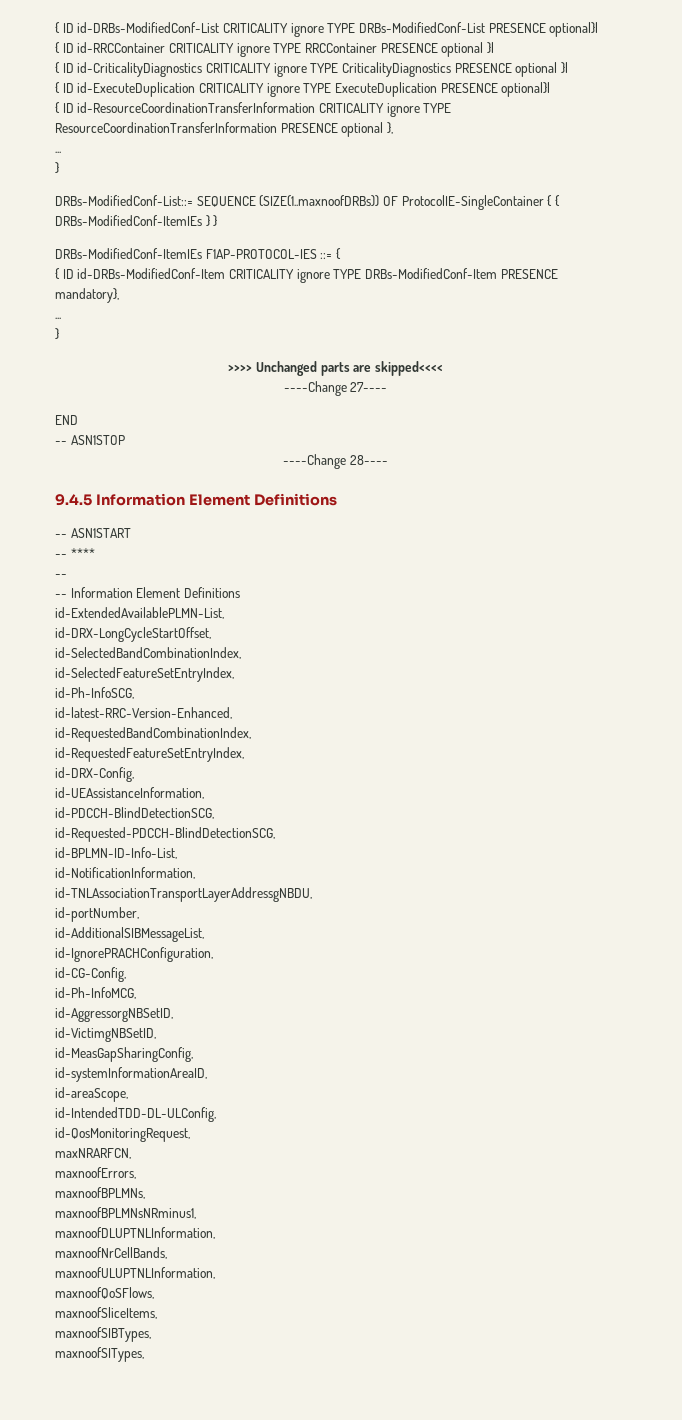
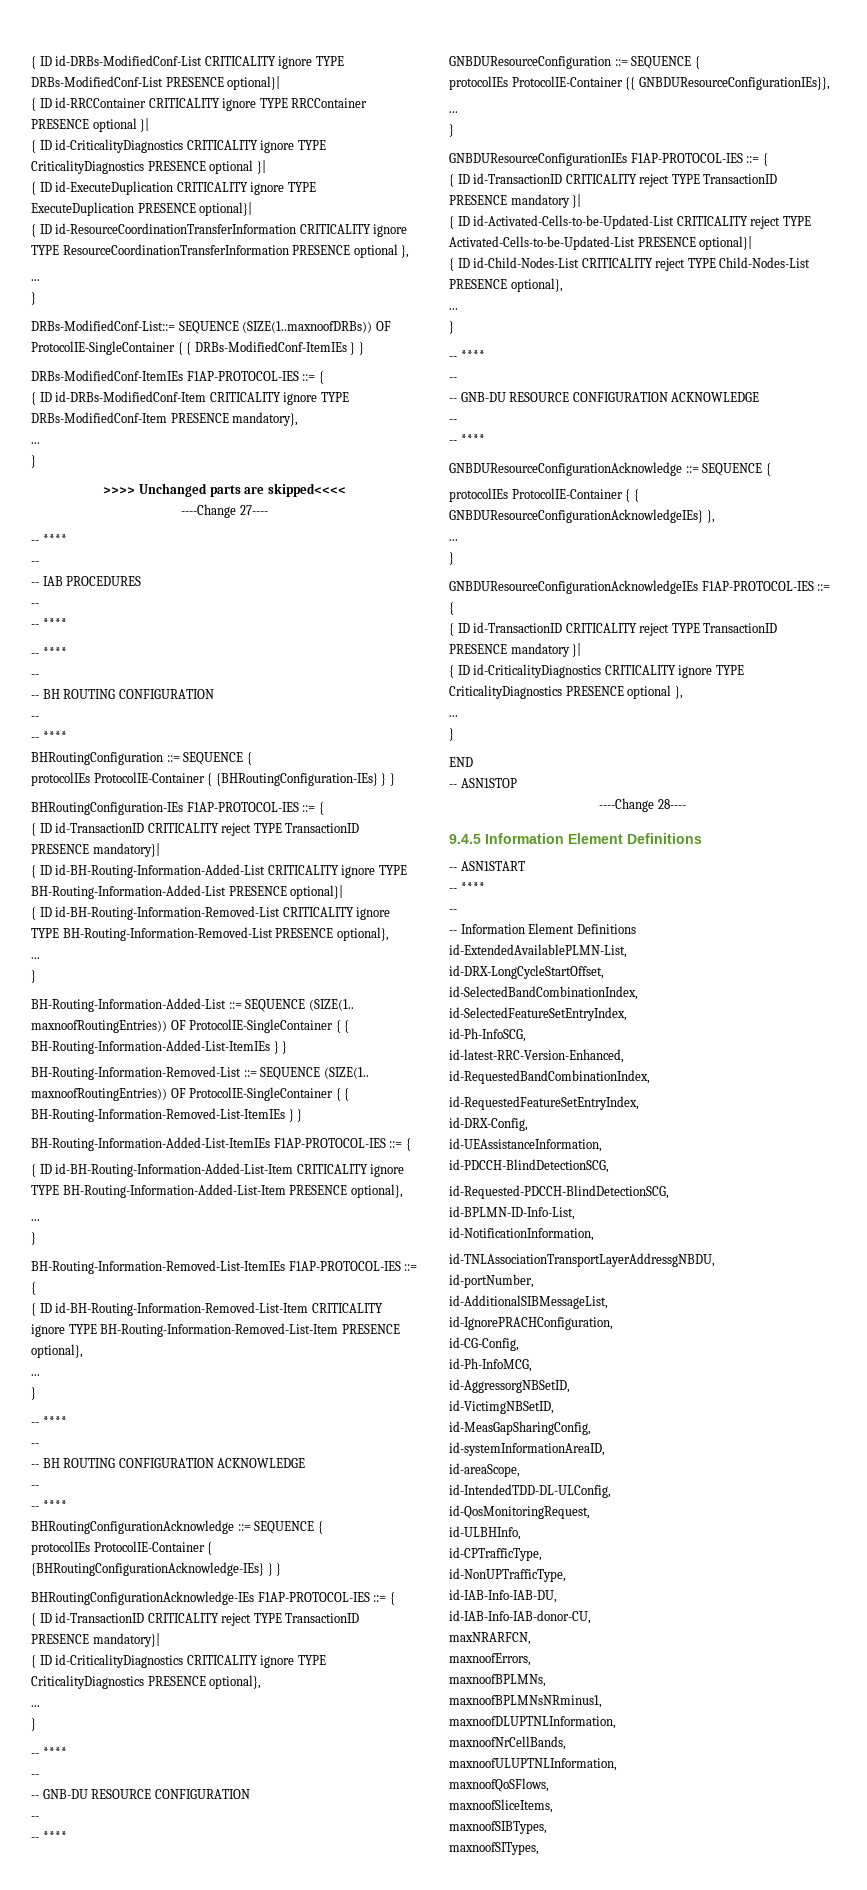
  ----Change 27----
+ -- ****
+ --
+ -- IAB PROCEDURES
+ --
+ -- ****
+ -- ****
+ --
+ -- BH ROUTING CONFIGURATION
+ --
+ -- ****
+ BHRoutingConfiguration ::= SEQUENCE {
+ protocolIEs ProtocolIE-Container { {BHRoutingConfiguration-IEs} } }
+ BHRoutingConfiguration-IEs F1AP-PROTOCOL-IES ::= {
+ { ID id-TransactionID CRITICALITY reject TYPE TransactionID PRESENCE mandatory}|
+ { ID id-BH-Routing-Information-Added-List CRITICALITY ignore TYPE BH-Routing-Information-Added-List PRESENCE optional}|
+ { ID id-BH-Routing-Information-Removed-List CRITICALITY ignore TYPE BH-Routing-Information-Removed-List PRESENCE optional},
+ ...
+ }
+ BH-Routing-Information-Added-List ::= SEQUENCE (SIZE(1.. maxnoofRoutingEntries)) OF ProtocolIE-SingleContainer { { BH-Routing-Information-Added-List-ItemIEs } }
+ BH-Routing-Information-Removed-List ::= SEQUENCE (SIZE(1.. maxnoofRoutingEntries)) OF ProtocolIE-SingleContainer { { BH-Routing-Information-Removed-List-ItemIEs } }
+ BH-Routing-Information-Added-List-ItemIEs F1AP-PROTOCOL-IES ::= {
+ { ID id-BH-Routing-Information-Added-List-Item CRITICALITY ignore TYPE BH-Routing-Information-Added-List-Item PRESENCE optional},
+ ...
+ }
+ BH-Routing-Information-Removed-List-ItemIEs F1AP-PROTOCOL-IES ::= {
+ { ID id-BH-Routing-Information-Removed-List-Item CRITICALITY ignore TYPE BH-Routing-Information-Removed-List-Item PRESENCE optional},
+ ...
+ }
+ -- ****
+ --
+ -- BH ROUTING CONFIGURATION ACKNOWLEDGE
+ --
+ -- ****
+ BHRoutingConfigurationAcknowledge ::= SEQUENCE {
+ protocolIEs ProtocolIE-Container { {BHRoutingConfigurationAcknowledge-IEs} } }
+ BHRoutingConfigurationAcknowledge-IEs F1AP-PROTOCOL-IES ::= {
+ { ID id-TransactionID CRITICALITY reject TYPE TransactionID PRESENCE mandatory}|
+ { ID id-CriticalityDiagnostics CRITICALITY ignore TYPE CriticalityDiagnostics PRESENCE optional},
+ ...
+ }
+ -- ****
+ --
+ -- GNB-DU RESOURCE CONFIGURATION
+ --
+ -- ****
+ GNBDUResourceConfiguration ::= SEQUENCE {
+ protocolIEs ProtocolIE-Container {{ GNBDUResourceConfigurationIEs}},
+ ...
+ }
+ GNBDUResourceConfigurationIEs F1AP-PROTOCOL-IES ::= {
+ { ID id-TransactionID CRITICALITY reject TYPE TransactionID PRESENCE mandatory }|
+ { ID id-Activated-Cells-to-be-Updated-List CRITICALITY reject TYPE Activated-Cells-to-be-Updated-List PRESENCE optional}|
+ { ID id-Child-Nodes-List CRITICALITY reject TYPE Child-Nodes-List PRESENCE optional},
+ ...
+ }
+ -- ****
+ --
+ -- GNB-DU RESOURCE CONFIGURATION ACKNOWLEDGE
+ --
+ -- ****
+ GNBDUResourceConfigurationAcknowledge ::= SEQUENCE {
+ protocolIEs ProtocolIE-Container { { GNBDUResourceConfigurationAcknowledgeIEs} },
+ ...
+ }
+ GNBDUResourceConfigurationAcknowledgeIEs F1AP-PROTOCOL-IES ::= {
+ { ID id-TransactionID CRITICALITY reject TYPE TransactionID PRESENCE mandatory }|
+ { ID id-CriticalityDiagnostics CRITICALITY ignore TYPE CriticalityDiagnostics PRESENCE optional },
+ ...
+ }
+ id-ULBHInfo,
+ id-CPTrafficType,
+ id-NonUPTrafficType,
+ id-IAB-Info-IAB-DU,
+ id-IAB-Info-IAB-donor-CU,

